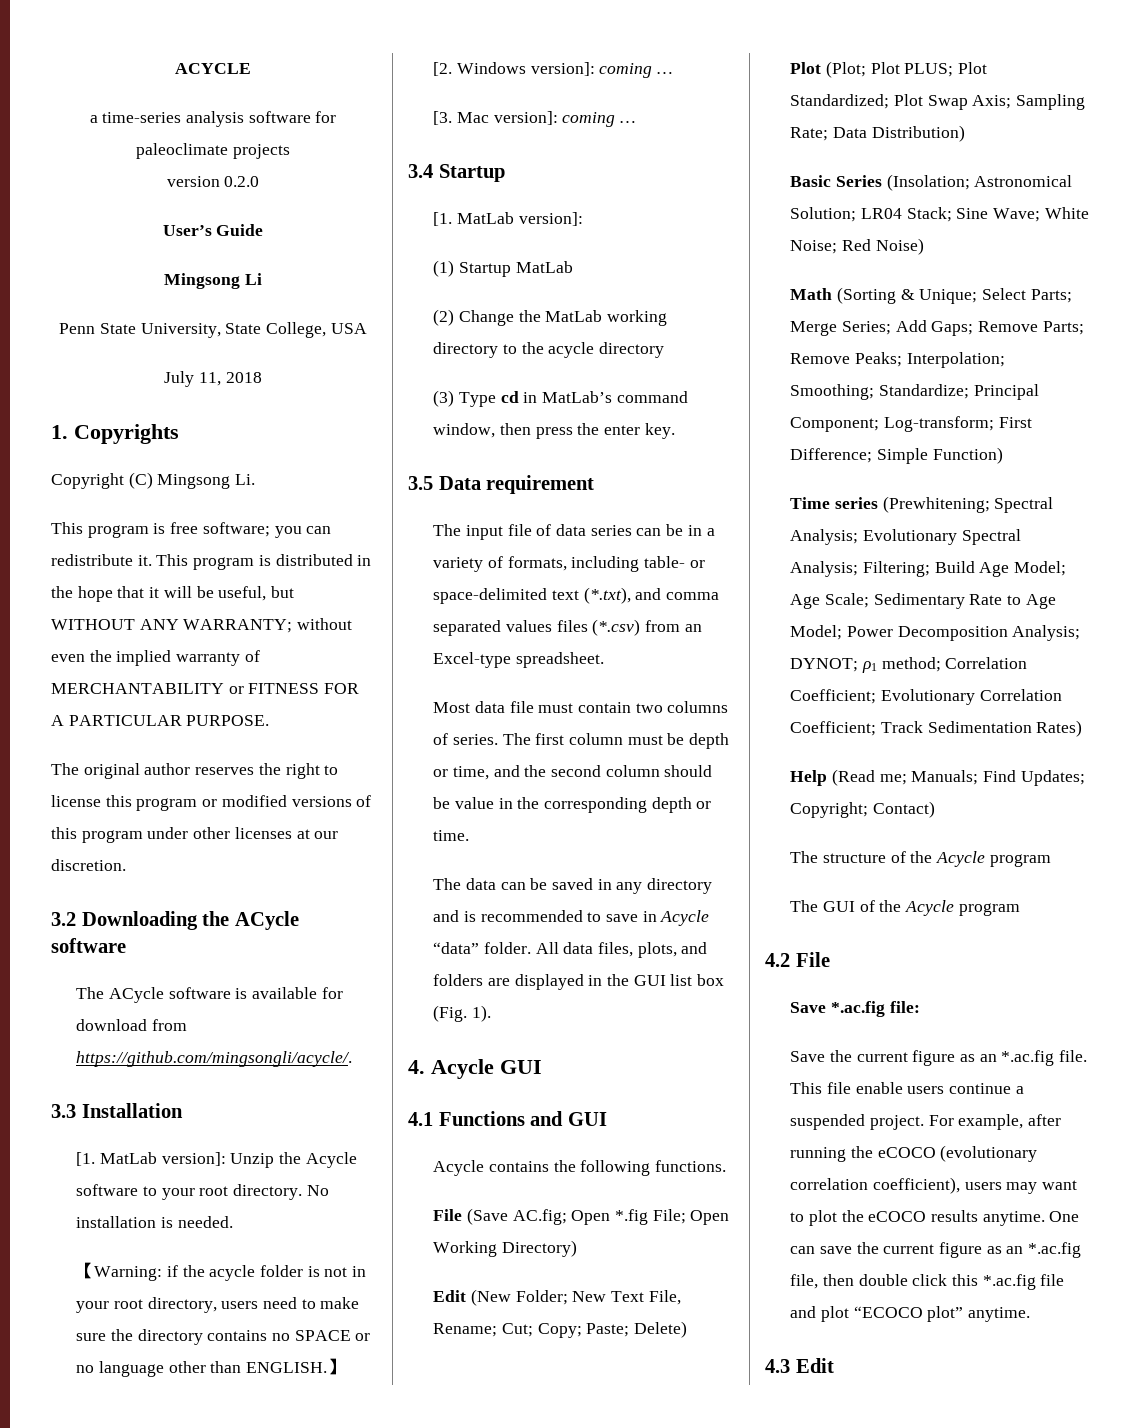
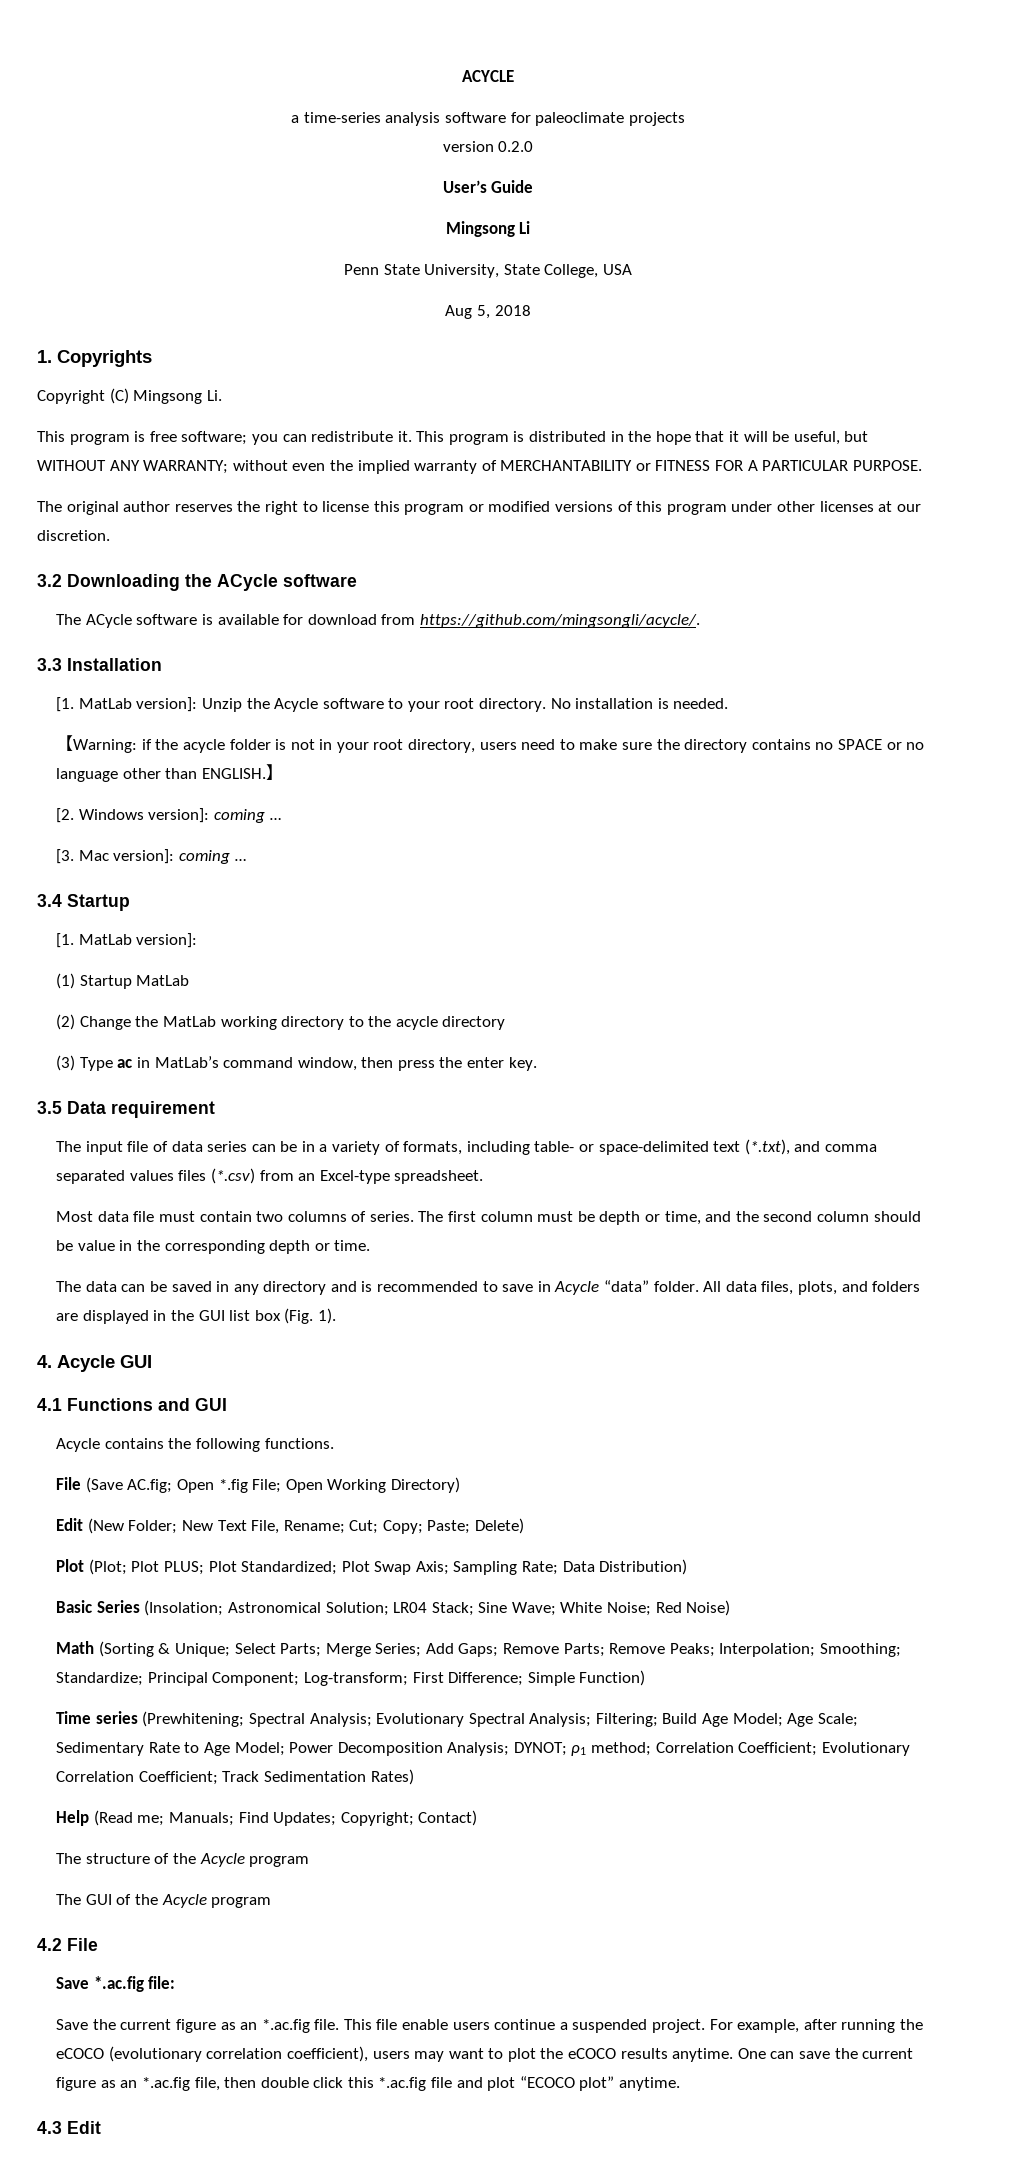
- July 11, 2018
+ Aug 5, 2018
- (3) Type cd in MatLab’s command window, then press the enter key.
+ (3) Type ac in MatLab’s command window, then press the enter key.

